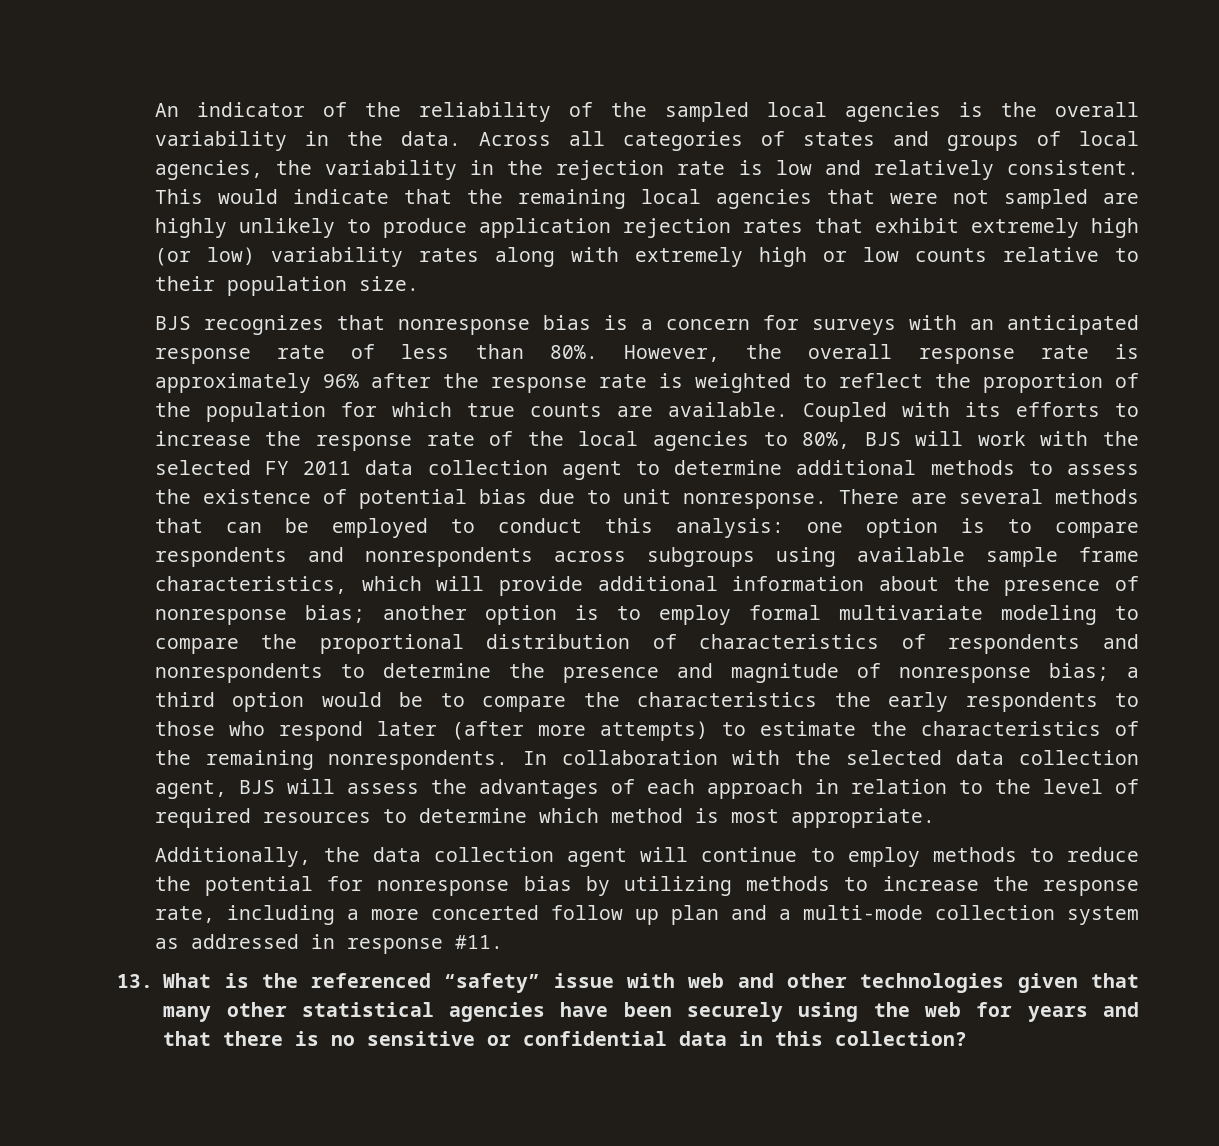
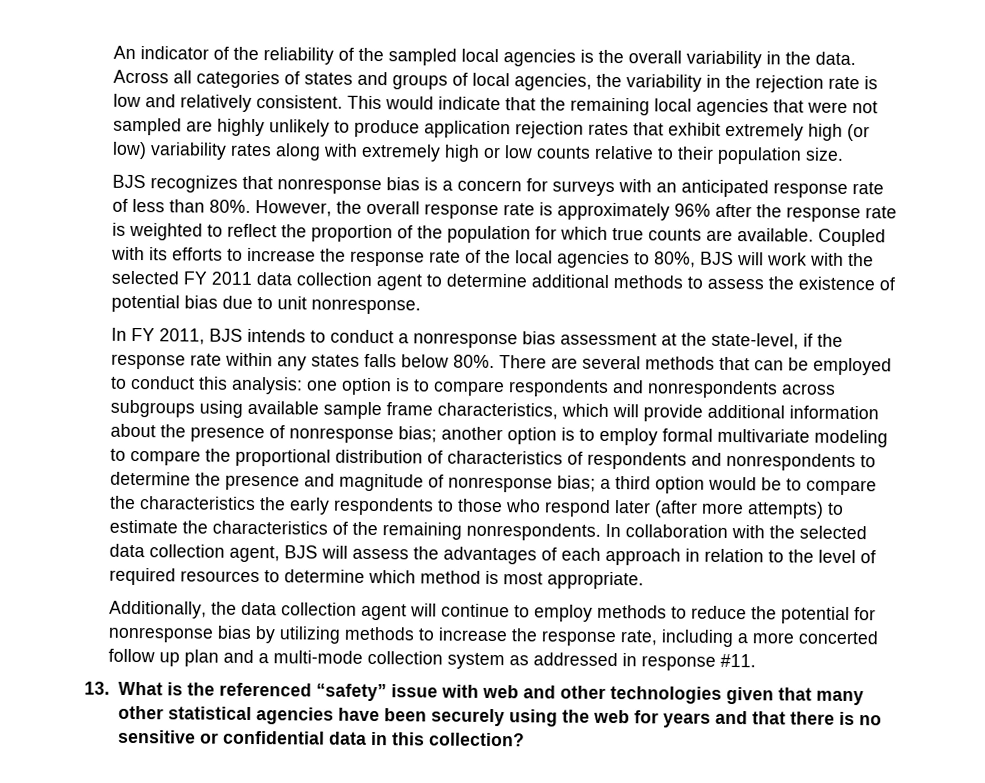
- Coupled with its efforts to increase the response rate of the local agencies to 80%, BJS will work with the selected FY 2011 data collection agent to determine additional methods to assess the existence of potential bias due to unit nonresponse. There are several methods that can be employed to conduct this analysis:
+ Coupled with its efforts to increase the response rate of the local agencies to 80%, BJS will work with the selected FY 2011 data collection agent to determine additional methods to assess the existence of potential bias due to unit nonresponse.
+ In FY 2011, BJS intends to conduct a nonresponse bias assessment at the state-level, if the response rate within any states falls below 80%. There are several methods that can be employed to conduct this analysis:

